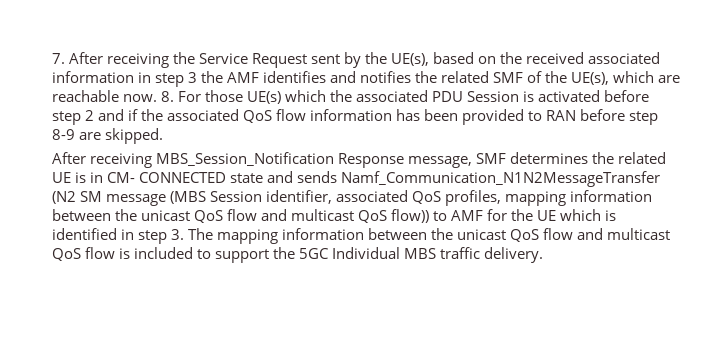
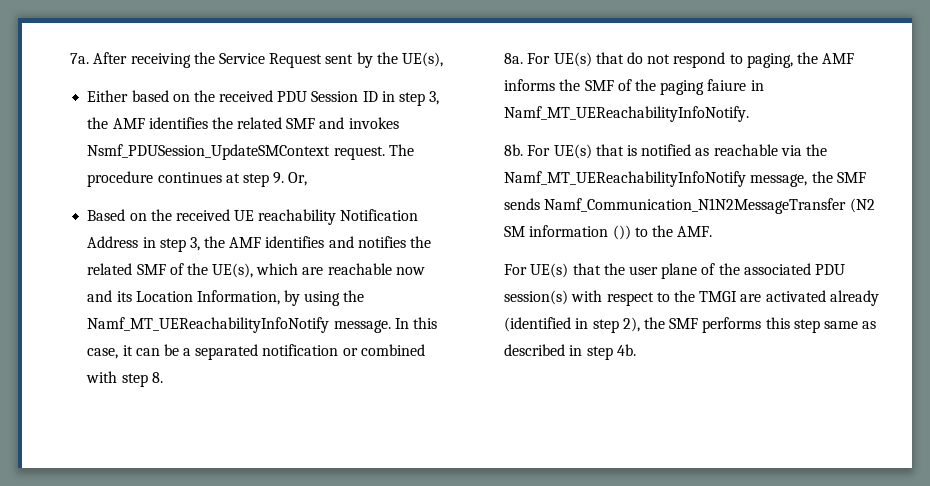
- 7. After receiving the Service Request sent by the UE(s), based on the received associated information in step 3 the AMF identifies and notifies the related SMF of the UE(s), which are reachable now. 8. For those UE(s) which the associated PDU Session is activated before step 2 and if the associated QoS flow information has been provided to RAN before step 8-9 are skipped.
- After receiving MBS_Session_Notification Response message, SMF determines the related UE is in CM- CONNECTED state and sends Namf_Communication_N1N2MessageTransfer (N2 SM message (MBS Session identifier, associated QoS profiles, mapping information between the unicast QoS flow and multicast QoS flow)) to AMF for the UE which is identified in step 3. The mapping information between the unicast QoS flow and multicast QoS flow is included to support the 5GC Individual MBS traffic delivery.
+ 7a. After receiving the Service Request sent by the UE(s),
+ Either based on the received PDU Session ID in step 3, the AMF identifies the related SMF and invokes Nsmf_PDUSession_UpdateSMContext request. The procedure continues at step 9. Or,
+ Based on the received UE reachability Notification Address in step 3, the AMF identifies and notifies the related SMF of the UE(s), which are reachable now and its Location Information, by using the Namf_MT_UEReachabilityInfoNotify message. In this case, it can be a separated notification or combined with step 8.
+ 8a. For UE(s) that do not respond to paging, the AMF informs the SMF of the paging faiure in Namf_MT_UEReachabilityInfoNotify.
+ 8b. For UE(s) that is notified as reachable via the Namf_MT_UEReachabilityInfoNotify message, the SMF sends Namf_Communication_N1N2MessageTransfer (N2 SM information ()) to the AMF.
+ For UE(s) that the user plane of the associated PDU session(s) with respect to the TMGI are activated already (identified in step 2), the SMF performs this step same as described in step 4b.

